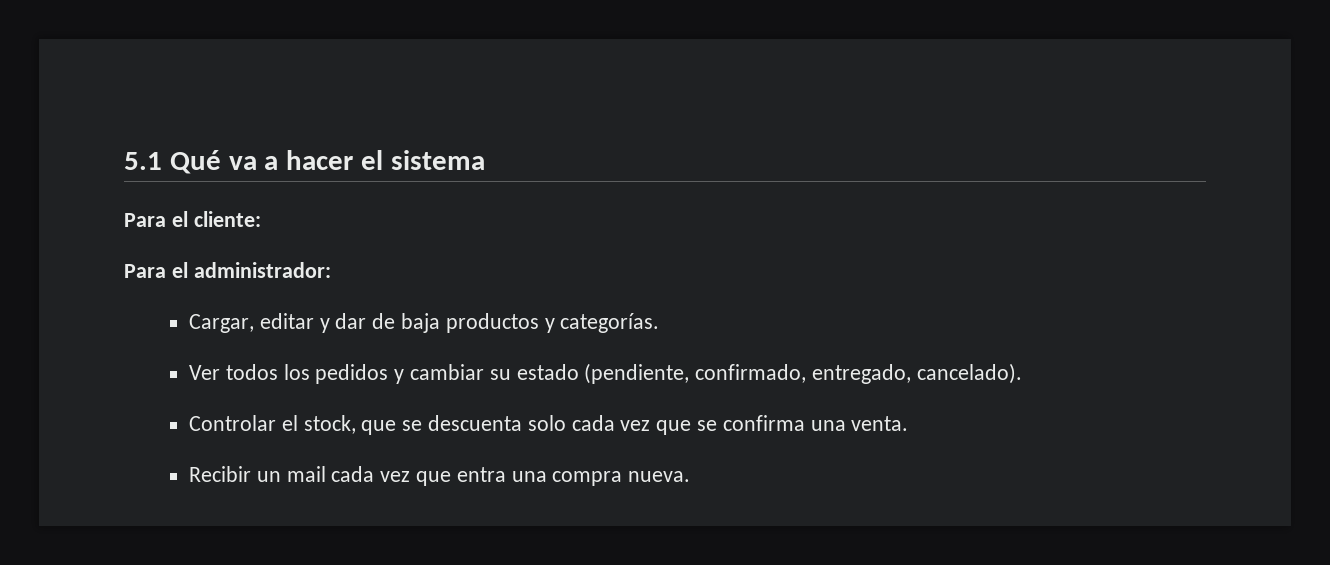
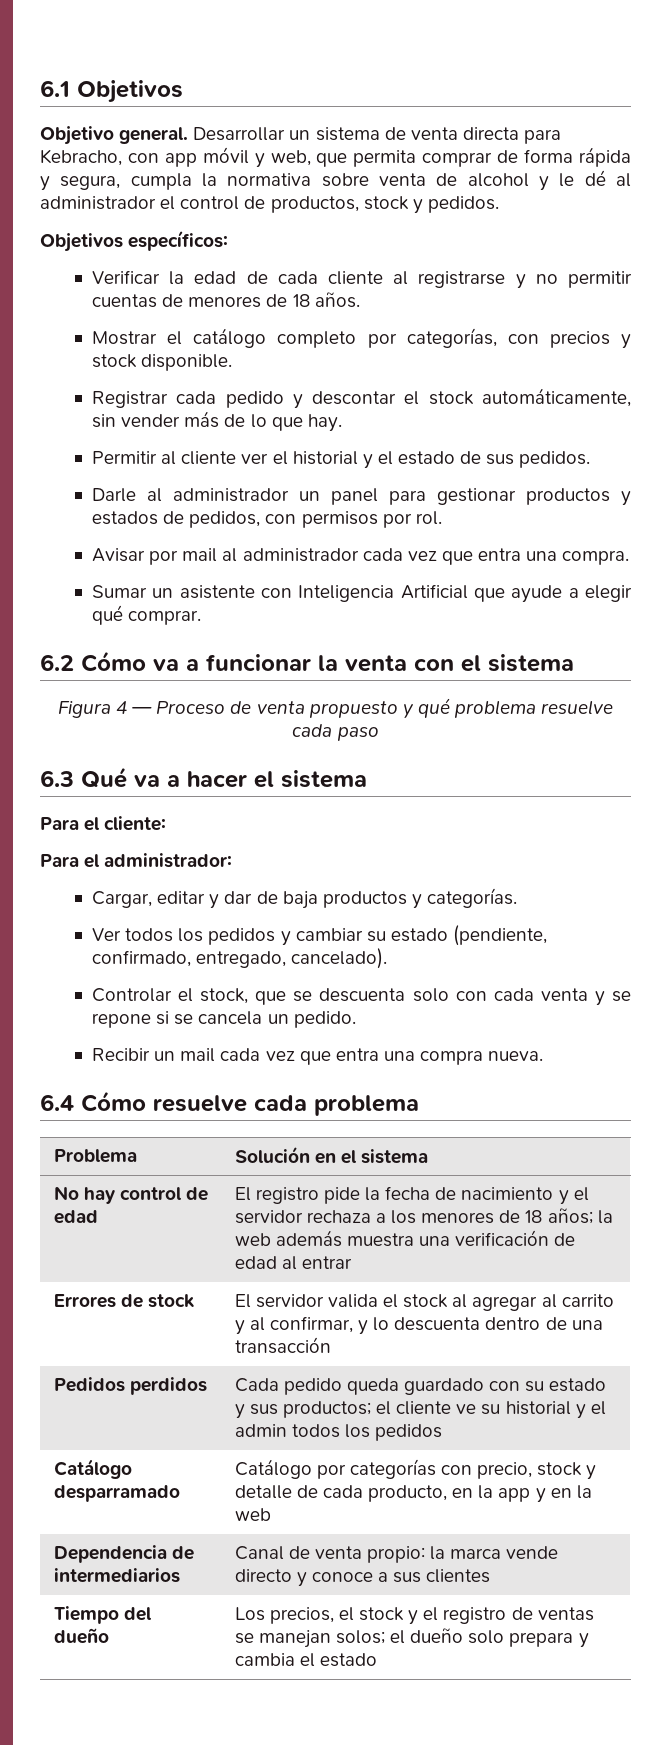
- 5.1 Qué va a hacer el sistema
+ 6.1 Objetivos
+ Objetivo general. Desarrollar un sistema de venta directa para Kebracho, con app móvil y web, que permita comprar de forma rápida y segura, cumpla la normativa sobre venta de alcohol y le dé al administrador el control de productos, stock y pedidos.
+ Objetivos específicos:
+ Verificar la edad de cada cliente al registrarse y no permitir cuentas de menores de 18 años.
+ Mostrar el catálogo completo por categorías, con precios y stock disponible.
+ Registrar cada pedido y descontar el stock automáticamente, sin vender más de lo que hay.
+ Permitir al cliente ver el historial y el estado de sus pedidos.
+ Darle al administrador un panel para gestionar productos y estados de pedidos, con permisos por rol.
+ Avisar por mail al administrador cada vez que entra una compra.
+ Sumar un asistente con Inteligencia Artificial que ayude a elegir qué comprar.
+ 6.2 Cómo va a funcionar la venta con el sistema
+ Figura 4 — Proceso de venta propuesto y qué problema resuelve cada paso
+ 6.3 Qué va a hacer el sistema
- Controlar el stock, que se descuenta solo cada vez que se confirma una venta.
+ Controlar el stock, que se descuenta solo con cada venta y se repone si se cancela un pedido.
+ 6.4 Cómo resuelve cada problema
+ Problema | Solución en el sistema
+ No hay control de edad | El registro pide la fecha de nacimiento y el servidor rechaza a los menores de 18 años; la web además muestra una verificación de edad al entrar
+ Errores de stock | El servidor valida el stock al agregar al carrito y al confirmar, y lo descuenta dentro de una transacción
+ Pedidos perdidos | Cada pedido queda guardado con su estado y sus productos; el cliente ve su historial y el admin todos los pedidos
+ Catálogo desparramado | Catálogo por categorías con precio, stock y detalle de cada producto, en la app y en la web
+ Dependencia de intermediarios | Canal de venta propio: la marca vende directo y conoce a sus clientes
+ Tiempo del dueño | Los precios, el stock y el registro de ventas se manejan solos; el dueño solo prepara y cambia el estado

